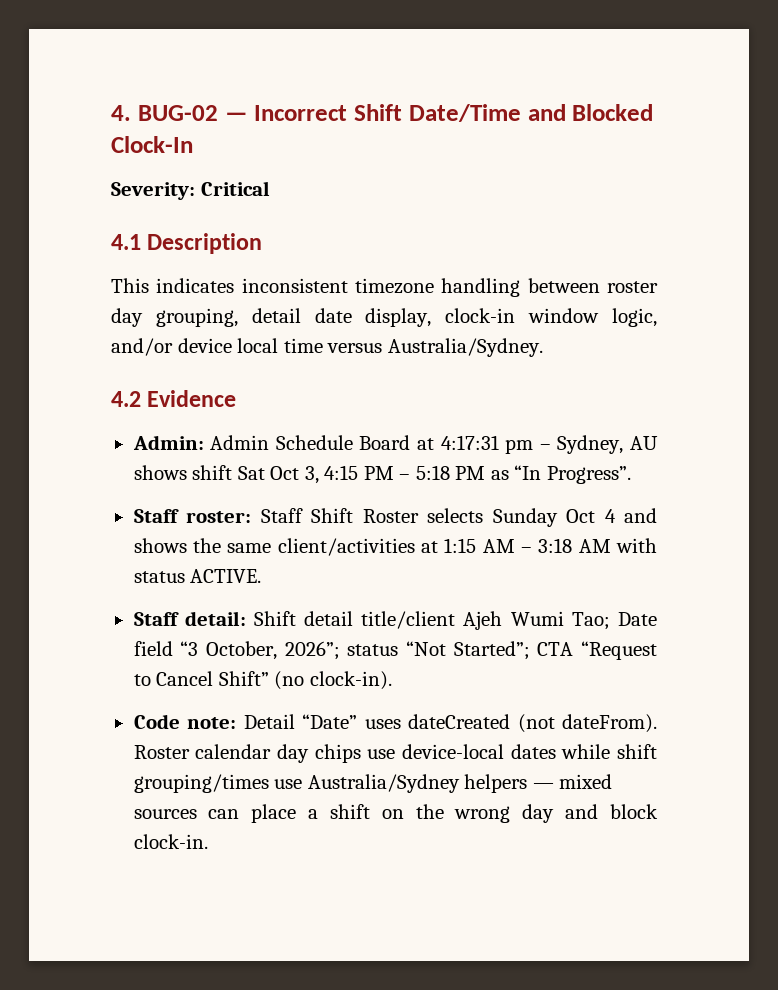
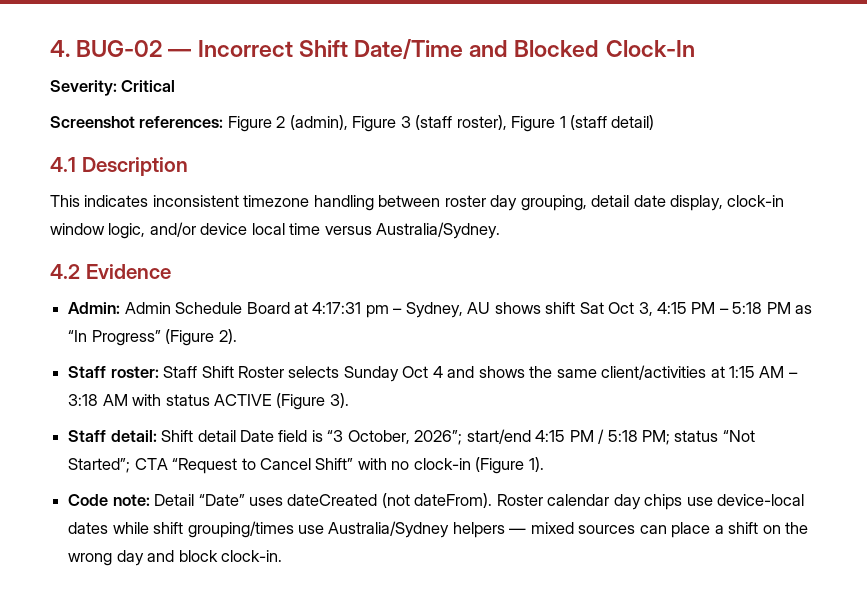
+ Screenshot references: Figure 2 (admin), Figure 3 (staff roster), Figure 1 (staff detail)
- Admin: Admin Schedule Board at 4:17:31 pm – Sydney, AU shows shift Sat Oct 3, 4:15 PM – 5:18 PM as “In Progress”.
+ Admin: Admin Schedule Board at 4:17:31 pm – Sydney, AU shows shift Sat Oct 3, 4:15 PM – 5:18 PM as “In Progress” (Figure 2).
- Staff roster: Staff Shift Roster selects Sunday Oct 4 and shows the same client/activities at 1:15 AM – 3:18 AM with status ACTIVE.
+ Staff roster: Staff Shift Roster selects Sunday Oct 4 and shows the same client/activities at 1:15 AM – 3:18 AM with status ACTIVE (Figure 3).
- Staff detail: Shift detail title/client Ajeh Wumi Tao; Date field “3 October, 2026”; status “Not Started”; CTA “Request to Cancel Shift” (no clock-in).
+ Staff detail: Shift detail Date field is “3 October, 2026”; start/end 4:15 PM / 5:18 PM; status “Not Started”; CTA “Request to Cancel Shift” with no clock-in (Figure 1).

